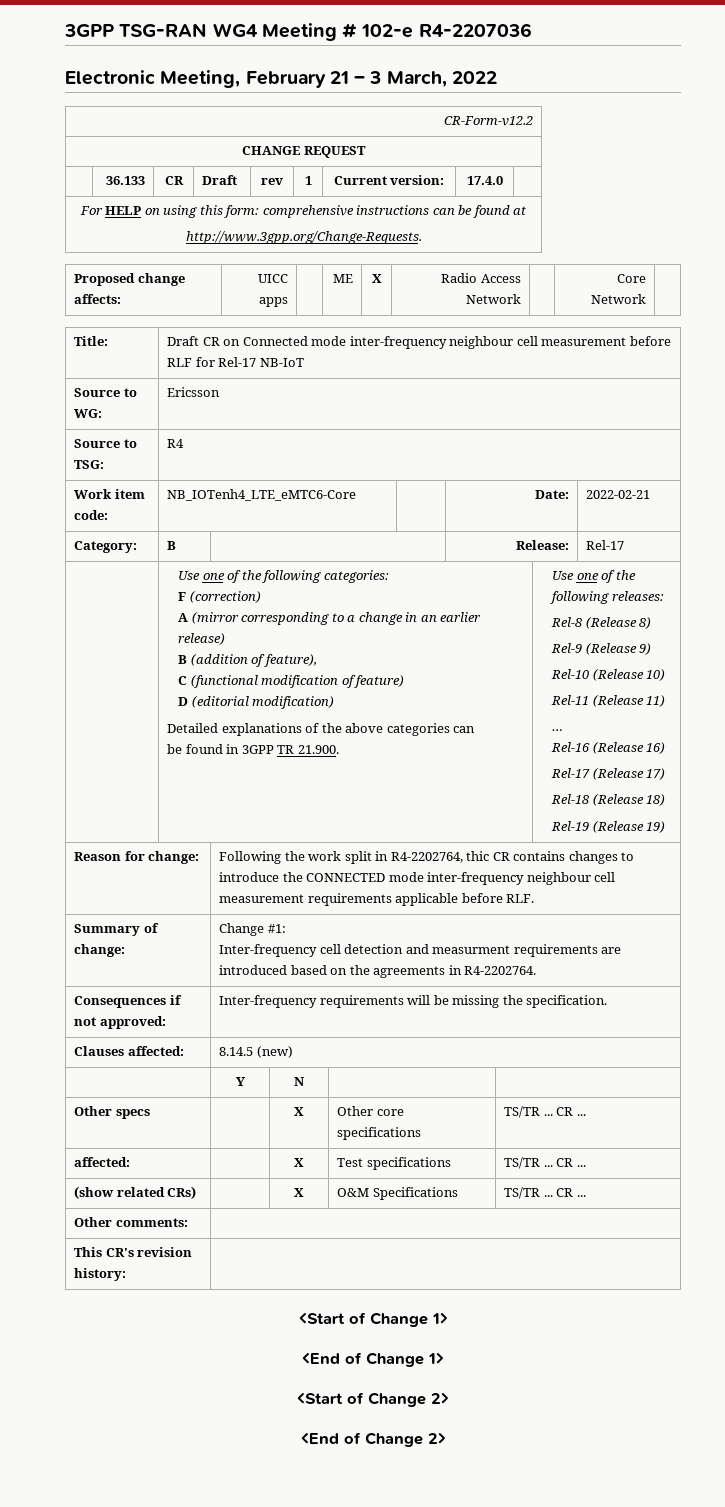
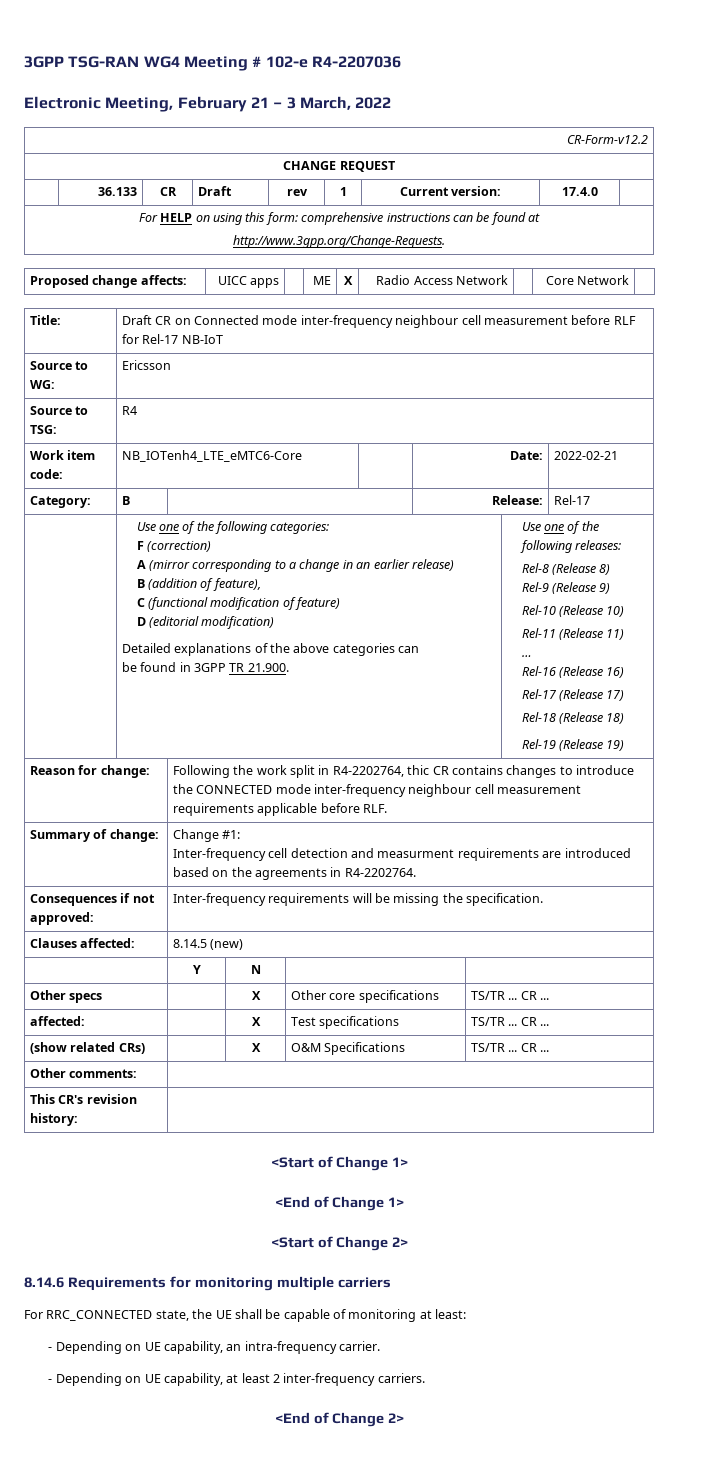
+ 8.14.6 Requirements for monitoring multiple carriers
+ For RRC_CONNECTED state, the UE shall be capable of monitoring at least:
+ - Depending on UE capability, an intra-frequency carrier.
+ - Depending on UE capability, at least 2 inter-frequency carriers.

